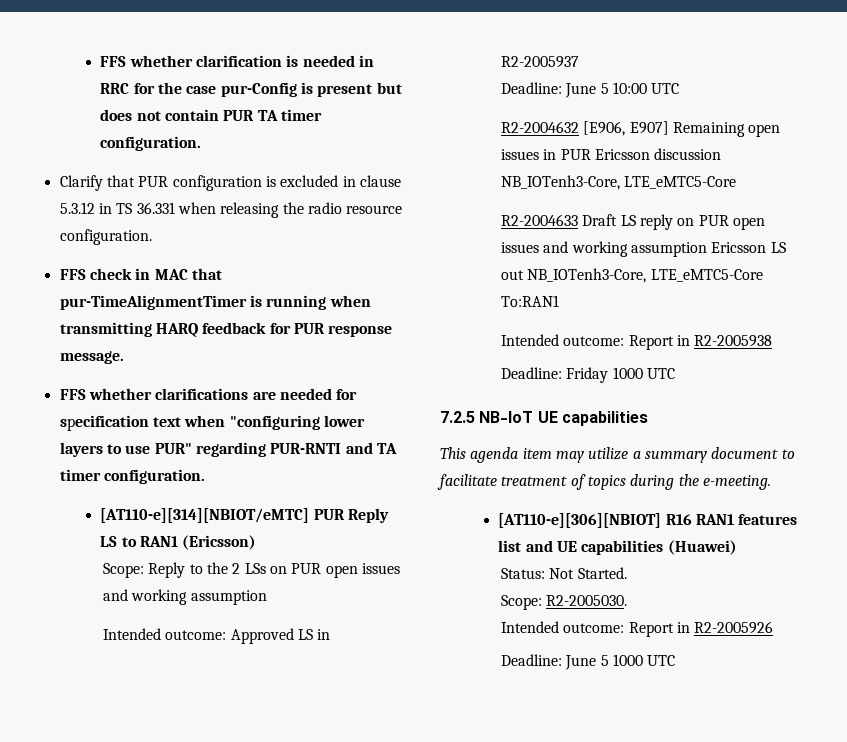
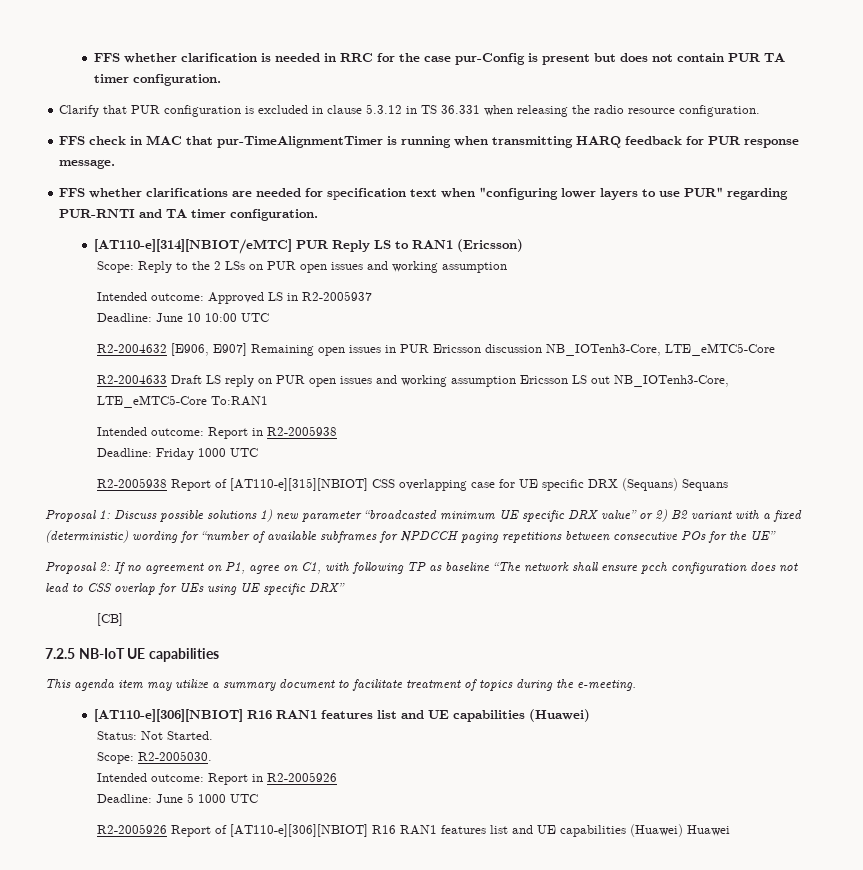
- Deadline: June 5 10:00 UTC
+ Deadline: June 10 10:00 UTC
+ R2-2005938 Report of [AT110-e][315][NBIOT] CSS overlapping case for UE specific DRX (Sequans) Sequans
+ Proposal 1: Discuss possible solutions 1) new parameter “broadcasted minimum UE specific DRX value” or 2) B2 variant with a fixed (deterministic) wording for “number of available subframes for NPDCCH paging repetitions between consecutive POs for the UE”
+ Proposal 2: If no agreement on P1, agree on C1, with following TP as baseline “The network shall ensure pcch configuration does not lead to CSS overlap for UEs using UE specific DRX”
+ [CB]
+ R2-2005926 Report of [AT110-e][306][NBIOT] R16 RAN1 features list and UE capabilities (Huawei) Huawei

